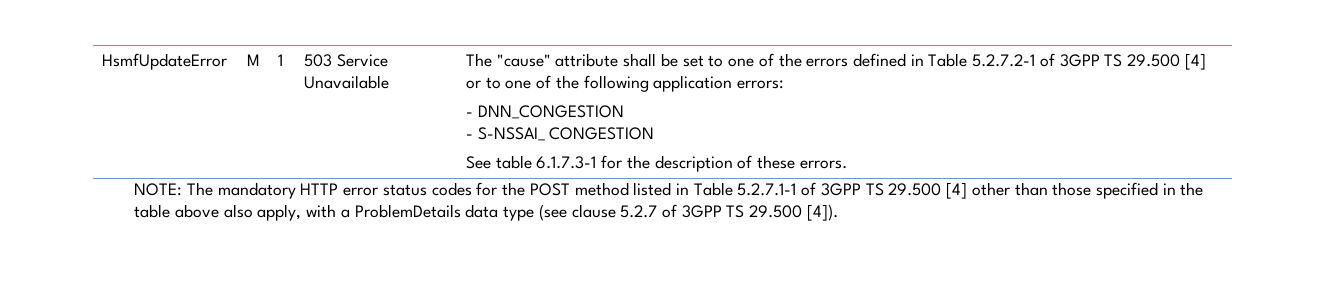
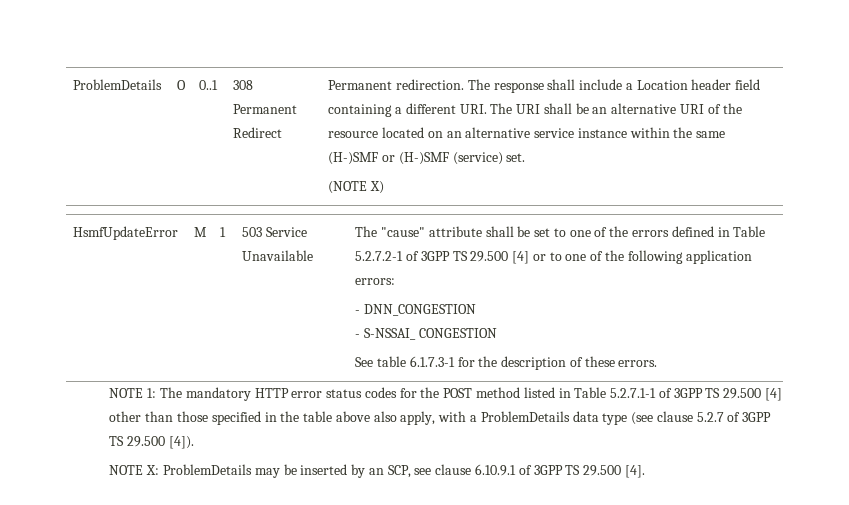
+ ProblemDetails | O | 0..1 | 308 Permanent Redirect | Permanent redirection. The response shall include a Location header field containing a different URI. The URI shall be an alternative URI of the resource located on an alternative service instance within the same (H-)SMF or (H-)SMF (service) set.
+ (NOTE X)
- NOTE: The mandatory HTTP error status codes for the POST method listed in Table 5.2.7.1-1 of 3GPP TS 29.500 [4] other than those specified in the table above also apply, with a ProblemDetails data type (see clause 5.2.7 of 3GPP TS 29.500 [4]).
+ NOTE 1: The mandatory HTTP error status codes for the POST method listed in Table 5.2.7.1-1 of 3GPP TS 29.500 [4] other than those specified in the table above also apply, with a ProblemDetails data type (see clause 5.2.7 of 3GPP TS 29.500 [4]).
+ NOTE X: ProblemDetails may be inserted by an SCP, see clause 6.10.9.1 of 3GPP TS 29.500 [4].

